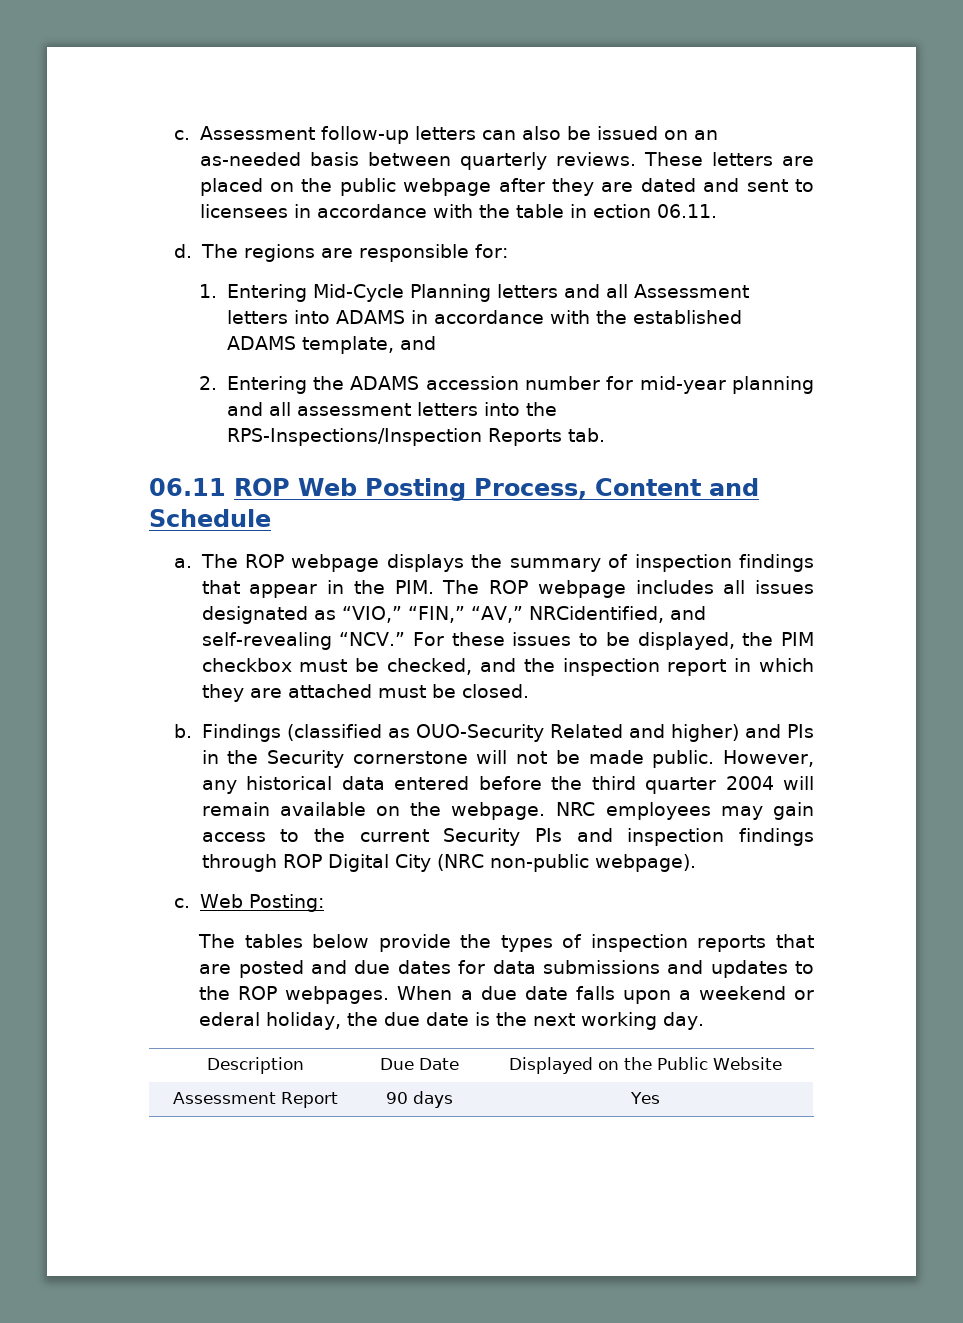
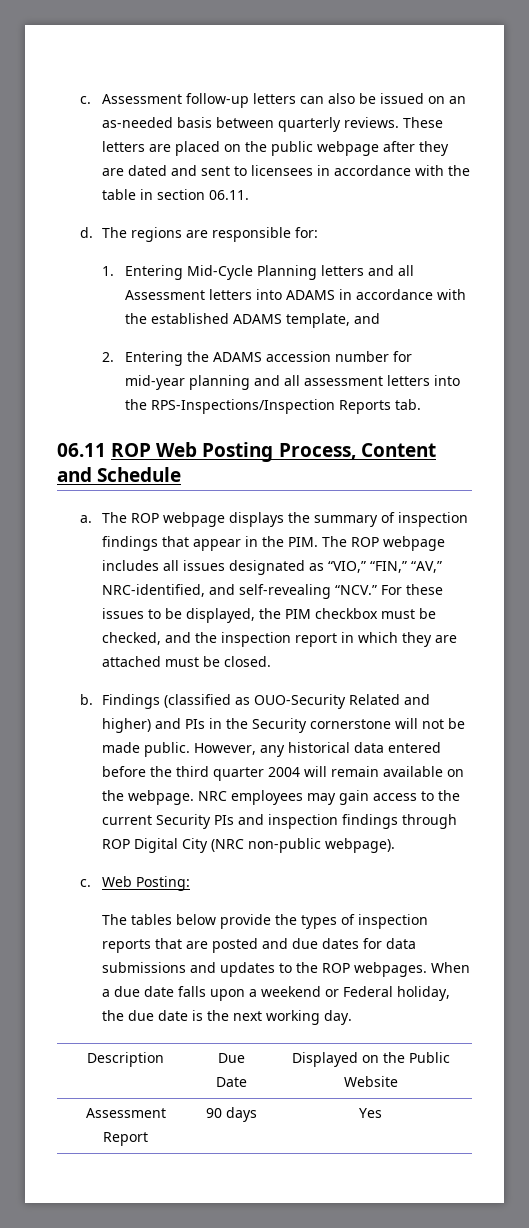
- These letters are placed on the public webpage after they are dated and sent to licensees in accordance with the table in ection 06.11.
+ These letters are placed on the public webpage after they are dated and sent to licensees in accordance with the table in section 06.11.
- The ROP webpage displays the summary of inspection findings that appear in the PIM. The ROP webpage includes all issues designated as “VIO,” “FIN,” “AV,” NRCidentified, and self-revealing “NCV.” For these issues to be displayed, the PIM checkbox must be checked, and the inspection report in which they are attached must be closed.
+ The ROP webpage displays the summary of inspection findings that appear in the PIM. The ROP webpage includes all issues designated as “VIO,” “FIN,” “AV,” NRC-identified, and self-revealing “NCV.” For these issues to be displayed, the PIM checkbox must be checked, and the inspection report in which they are attached must be closed.
- When a due date falls upon a weekend or ederal holiday, the due date is the next working day.
+ When a due date falls upon a weekend or Federal holiday, the due date is the next working day.

